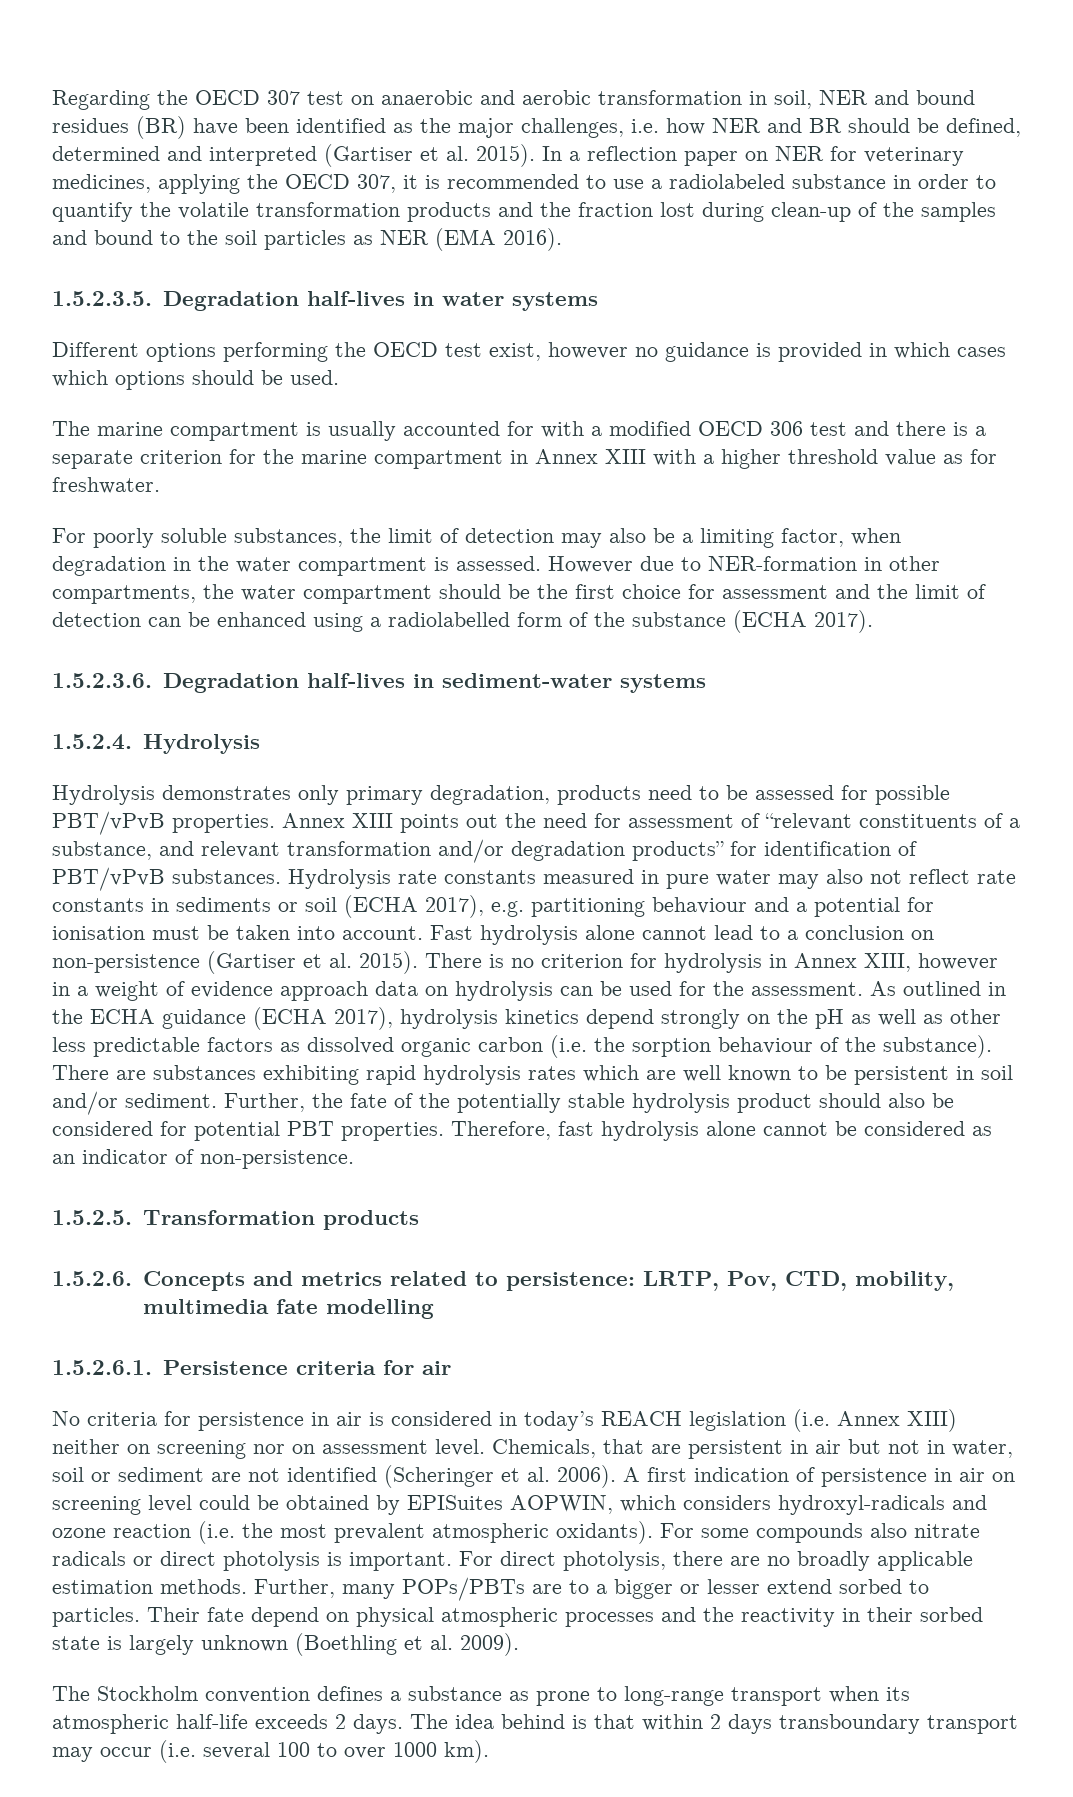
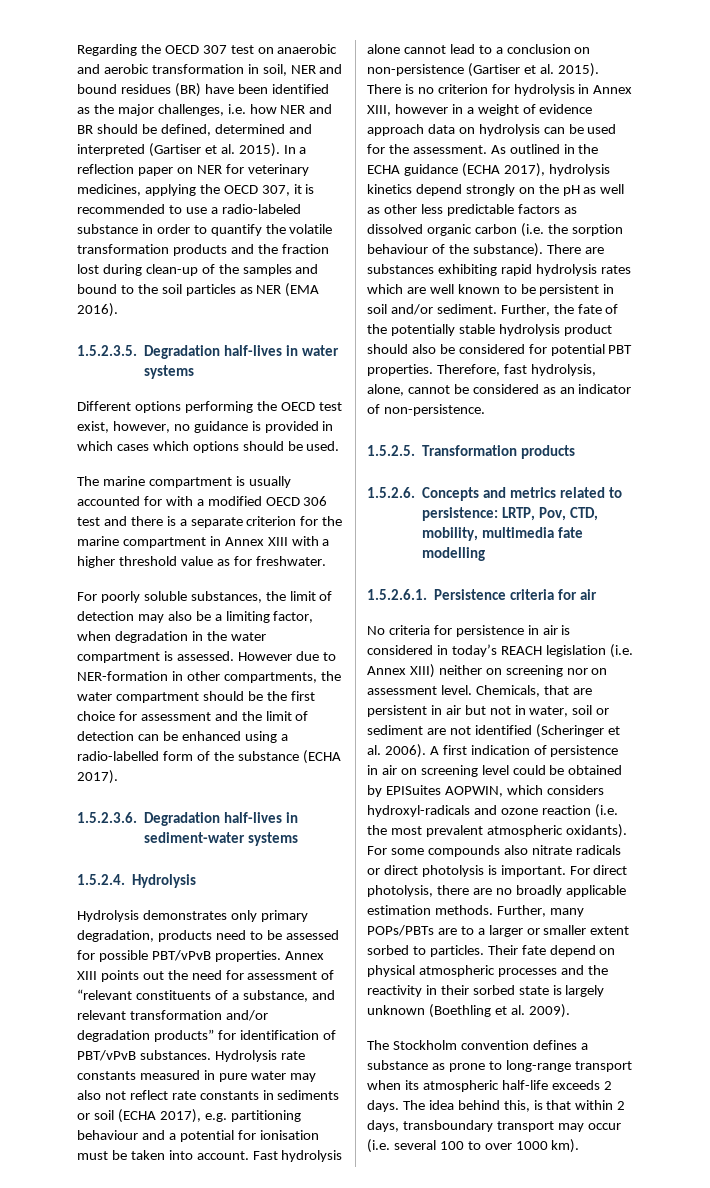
- In a reflection paper on NER for veterinary medicines, applying the OECD 307, it is recommended to use a radiolabeled substance in order to quantify the volatile transformation products and the fraction lost during clean-up of the samples and bound to the soil particles as NER (EMA 2016).
+ In a reflection paper on NER for veterinary medicines, applying the OECD 307, it is recommended to use a radio-labeled substance in order to quantify the volatile transformation products and the fraction lost during clean-up of the samples and bound to the soil particles as NER (EMA 2016).
- Different options performing the OECD test exist, however no guidance is provided in which cases which options should be used.
+ Different options performing the OECD test exist, however, no guidance is provided in which cases which options should be used.
- However due to NER-formation in other compartments, the water compartment should be the first choice for assessment and the limit of detection can be enhanced using a radiolabelled form of the substance (ECHA 2017).
+ However due to NER-formation in other compartments, the water compartment should be the first choice for assessment and the limit of detection can be enhanced using a radio-labelled form of the substance (ECHA 2017).
- Therefore, fast hydrolysis alone cannot be considered as an indicator of non-persistence.
+ Therefore, fast hydrolysis, alone, cannot be considered as an indicator of non-persistence.
- Further, many POPs/PBTs are to a bigger or lesser extend sorbed to particles.
+ Further, many POPs/PBTs are to a larger or smaller extent sorbed to particles.
- The idea behind is that within 2 days transboundary transport may occur (i.e. several 100 to over 1000 km).
+ The idea behind this, is that within 2 days, transboundary transport may occur (i.e. several 100 to over 1000 km).

